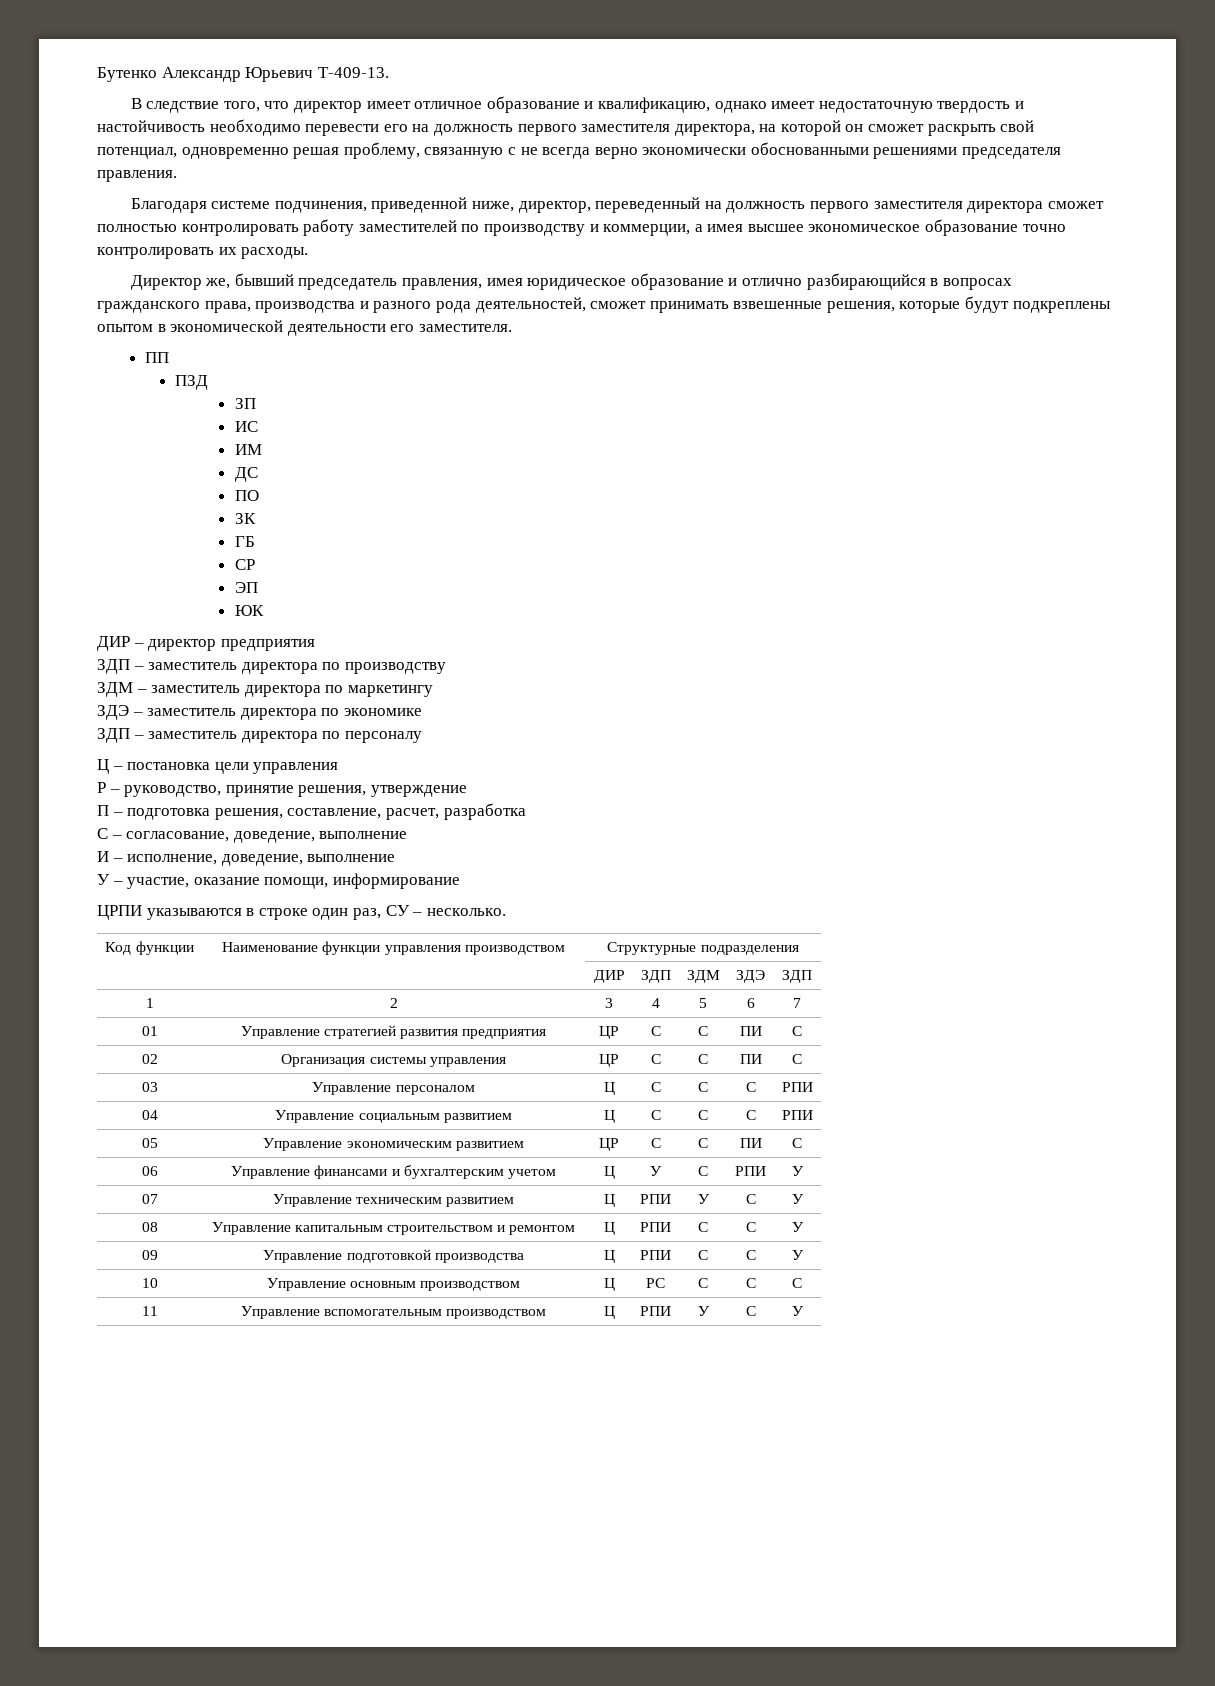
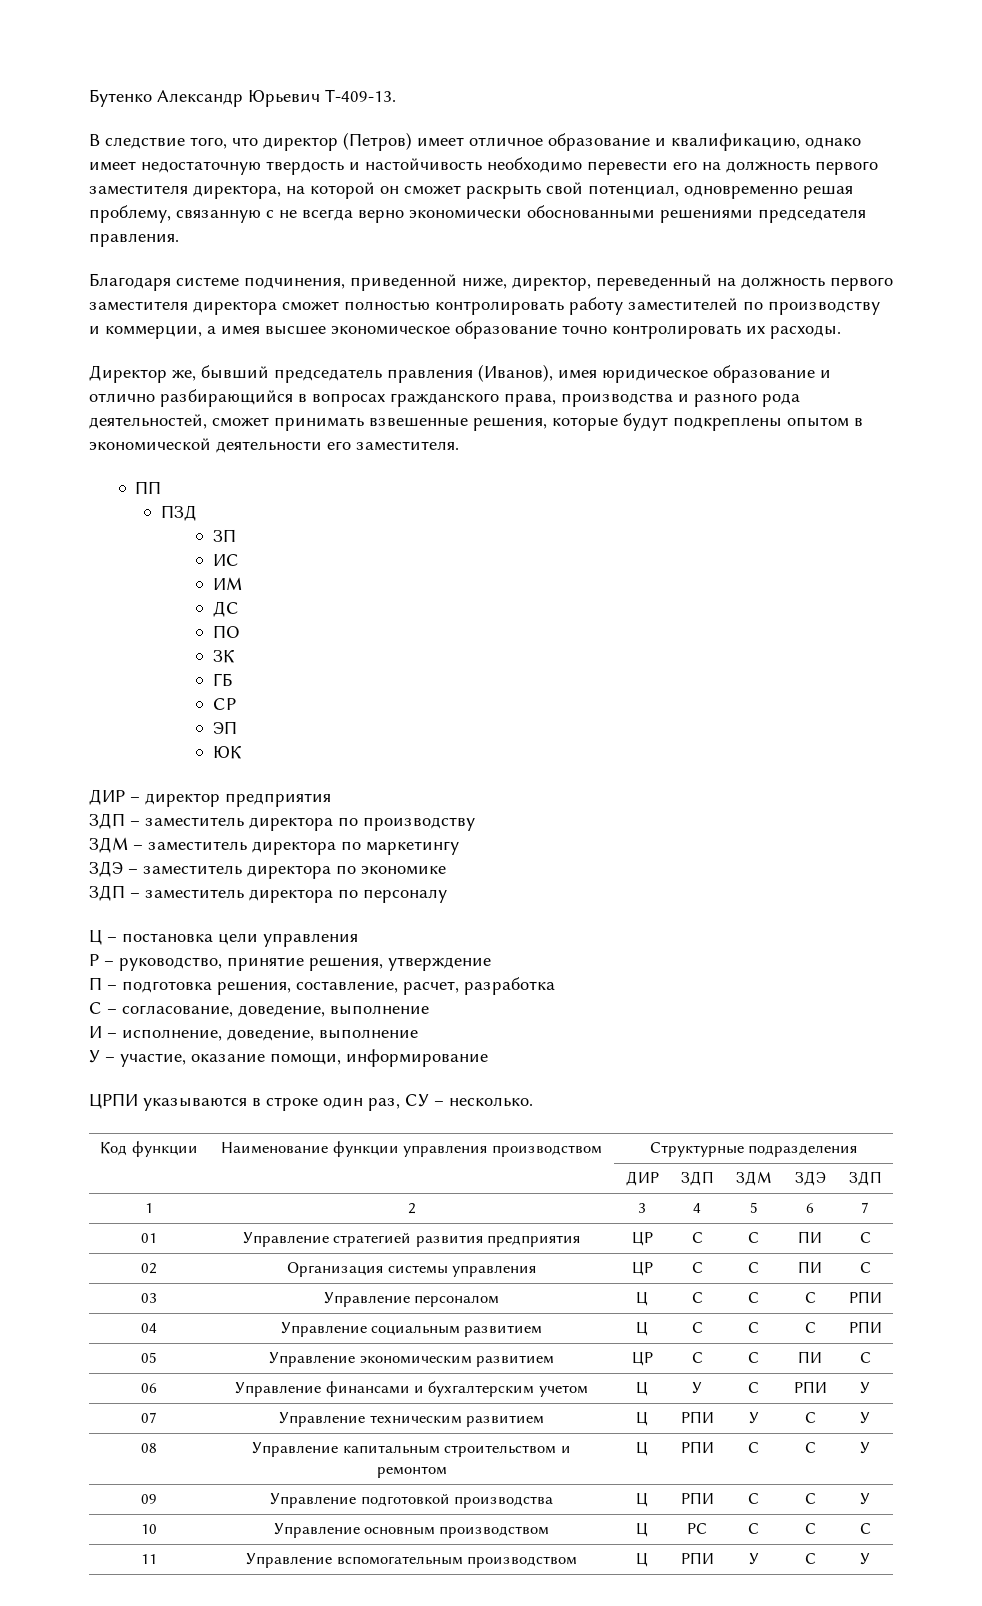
- В следствие того, что директор имеет отличное образование и квалификацию, однако имеет недостаточную твердость и настойчивость необходимо перевести его на должность первого заместителя директора, на которой он сможет раскрыть свой потенциал, одновременно решая проблему, связанную с не всегда верно экономически обоснованными решениями председателя правления.
+ В следствие того, что директор (Петров) имеет отличное образование и квалификацию, однако имеет недостаточную твердость и настойчивость необходимо перевести его на должность первого заместителя директора, на которой он сможет раскрыть свой потенциал, одновременно решая проблему, связанную с не всегда верно экономически обоснованными решениями председателя правления.
- Директор же, бывший председатель правления, имея юридическое образование и отлично разбирающийся в вопросах гражданского права, производства и разного рода деятельностей, сможет принимать взвешенные решения, которые будут подкреплены опытом в экономической деятельности его заместителя.
+ Директор же, бывший председатель правления (Иванов), имея юридическое образование и отлично разбирающийся в вопросах гражданского права, производства и разного рода деятельностей, сможет принимать взвешенные решения, которые будут подкреплены опытом в экономической деятельности его заместителя.

